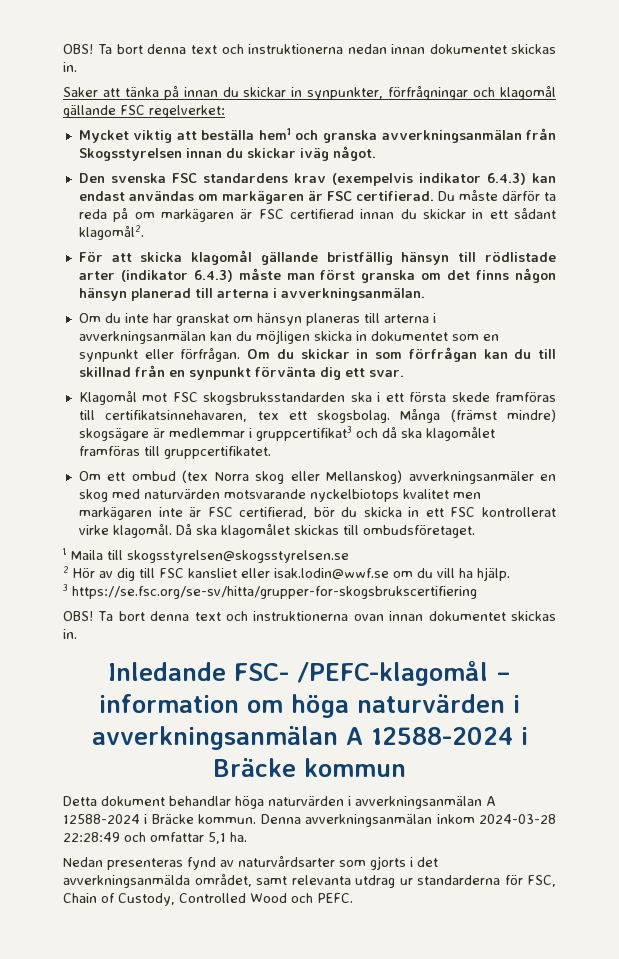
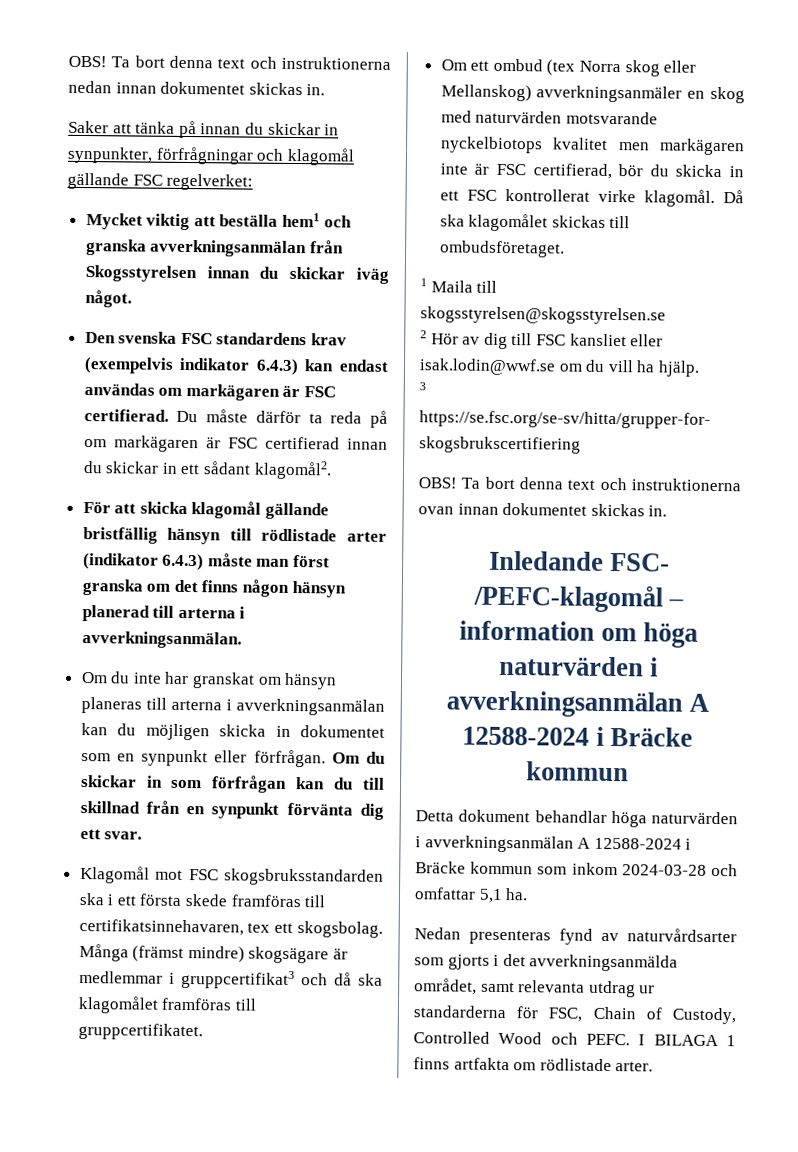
- Detta dokument behandlar höga naturvärden i avverkningsanmälan A 12588-2024 i Bräcke kommun. Denna avverkningsanmälan inkom 2024-03-28 22:28:49 och omfattar 5,1 ha.
+ Detta dokument behandlar höga naturvärden i avverkningsanmälan A 12588-2024 i Bräcke kommun som inkom 2024-03-28 och omfattar 5,1 ha.
+ I BILAGA 1 finns artfakta om rödlistade arter.

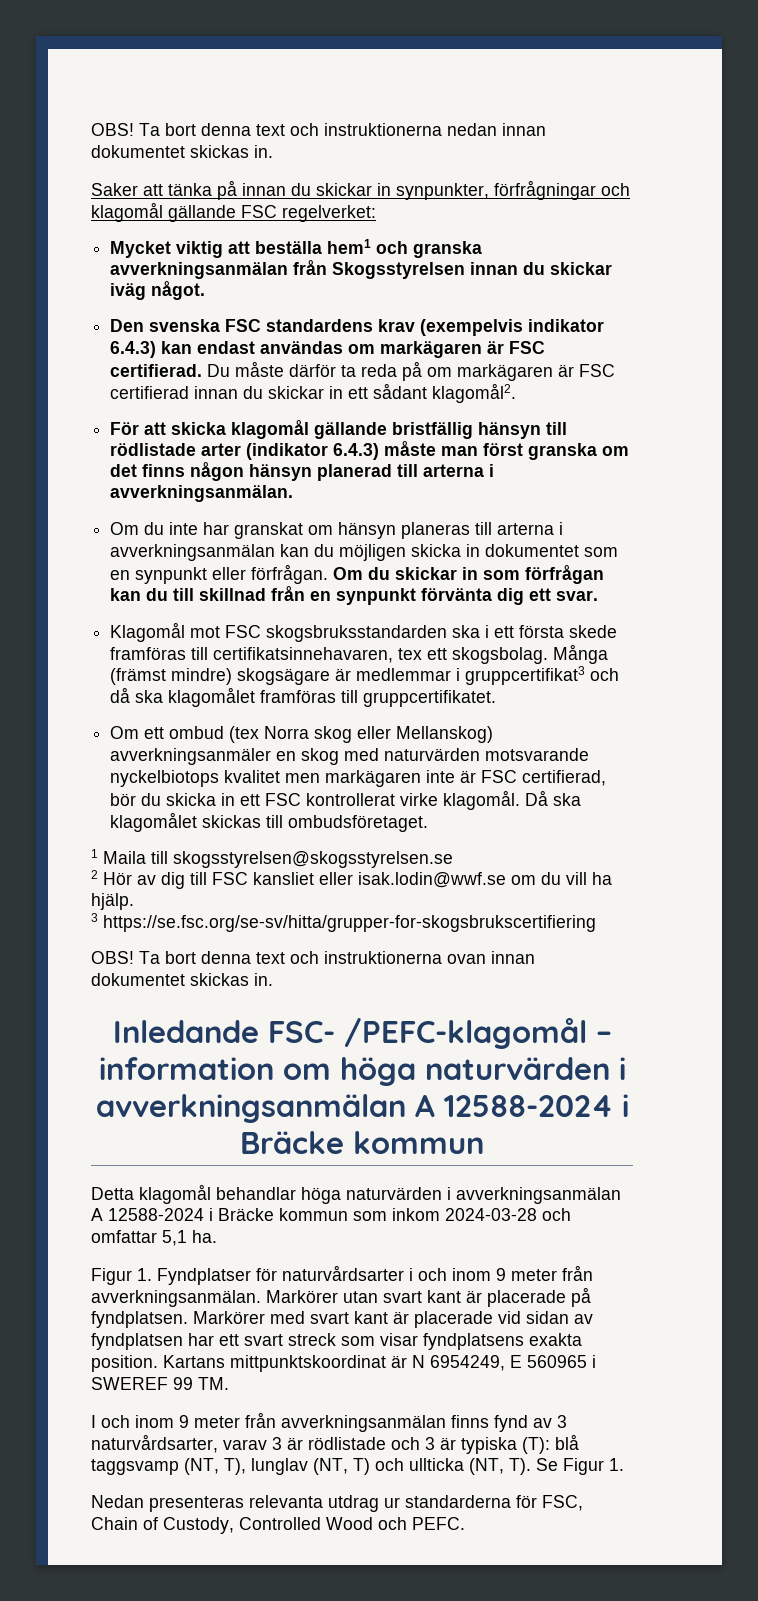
- Detta dokument behandlar höga naturvärden i avverkningsanmälan A 12588-2024 i Bräcke kommun som inkom 2024-03-28 och omfattar 5,1 ha.
+ Detta klagomål behandlar höga naturvärden i avverkningsanmälan A 12588-2024 i Bräcke kommun som inkom 2024-03-28 och omfattar 5,1 ha.
- Nedan presenteras fynd av naturvårdsarter som gjorts i det avverkningsanmälda området, samt relevanta utdrag ur standarderna för FSC, Chain of Custody, Controlled Wood och PEFC. I BILAGA 1 finns artfakta om rödlistade arter.
+ Figur 1. Fyndplatser för naturvårdsarter i och inom 9 meter från avverkningsanmälan. Markörer utan svart kant är placerade på fyndplatsen. Markörer med svart kant är placerade vid sidan av fyndplatsen har ett svart streck som visar fyndplatsens exakta position. Kartans mittpunktskoordinat är N 6954249, E 560965 i SWEREF 99 TM.
+ I och inom 9 meter från avverkningsanmälan finns fynd av 3 naturvårdsarter, varav 3 är rödlistade och 3 är typiska (T): blå taggsvamp (NT, T), lunglav (NT, T) och ullticka (NT, T). Se Figur 1.
+ Nedan presenteras relevanta utdrag ur standarderna för FSC, Chain of Custody, Controlled Wood och PEFC.

